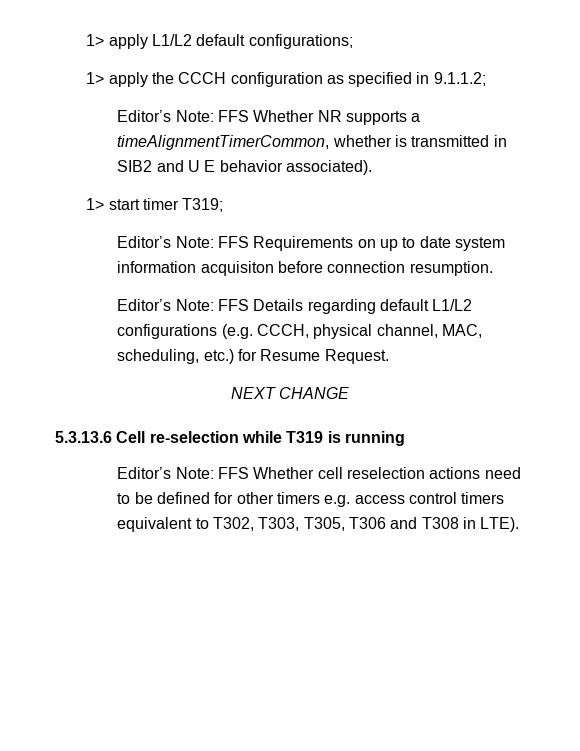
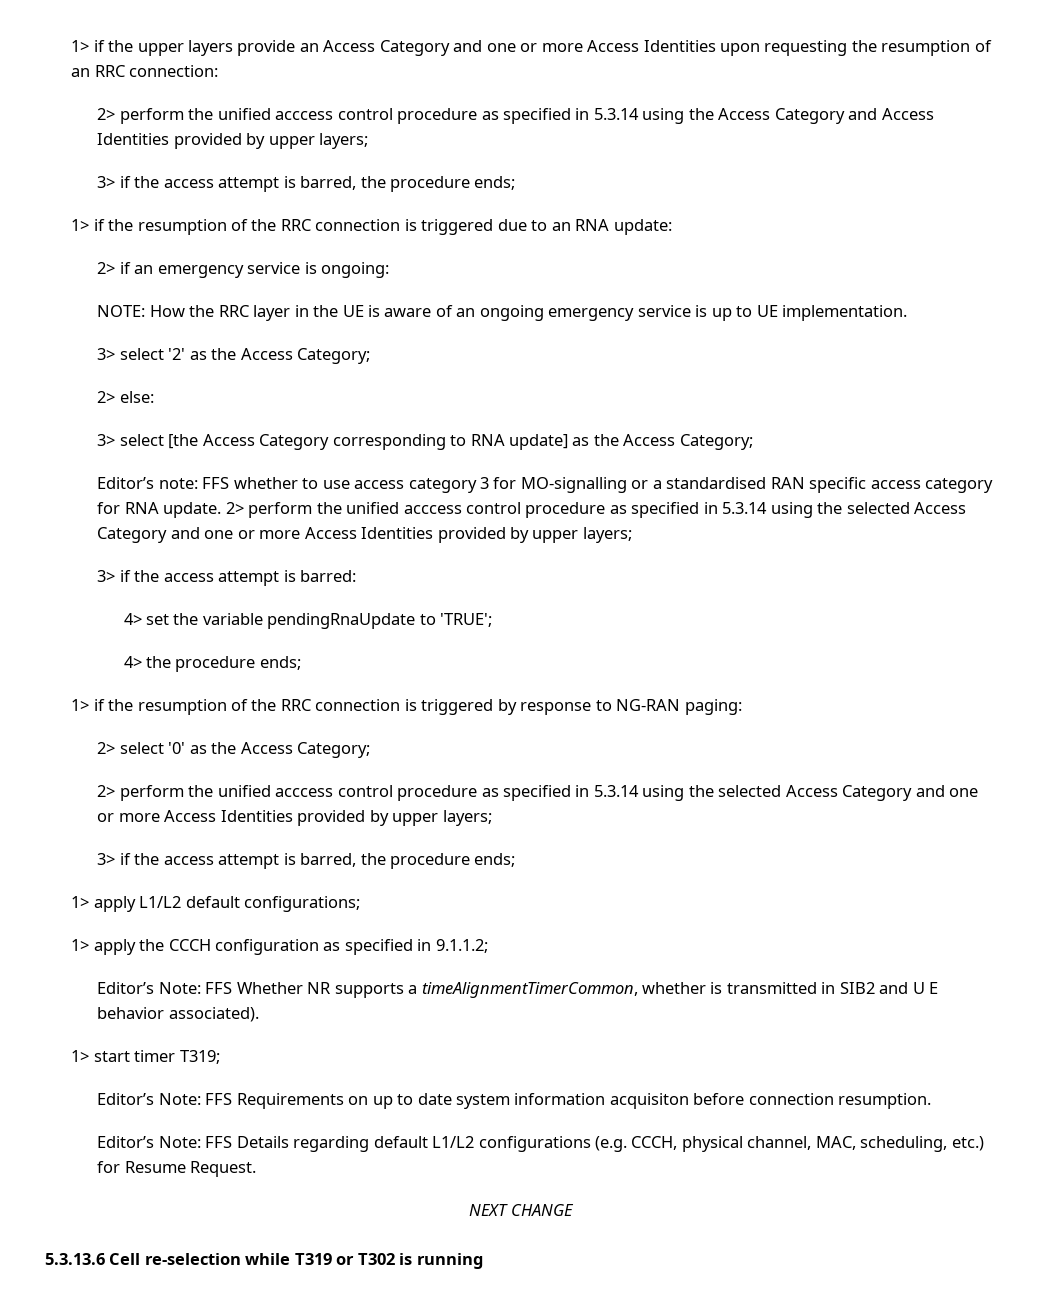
+ 1> if the upper layers provide an Access Category and one or more Access Identities upon requesting the resumption of an RRC connection:
+ 2> perform the unified acccess control procedure as specified in 5.3.14 using the Access Category and Access Identities provided by upper layers;
+ 3> if the access attempt is barred, the procedure ends;
+ 1> if the resumption of the RRC connection is triggered due to an RNA update:
+ 2> if an emergency service is ongoing:
+ NOTE: How the RRC layer in the UE is aware of an ongoing emergency service is up to UE implementation.
+ 3> select '2' as the Access Category;
+ 2> else:
+ 3> select [the Access Category corresponding to RNA update] as the Access Category;
+ Editor’s note: FFS whether to use access category 3 for MO-signalling or a standardised RAN specific access category for RNA update. 2> perform the unified acccess control procedure as specified in 5.3.14 using the selected Access Category and one or more Access Identities provided by upper layers;
+ 3> if the access attempt is barred:
+ 4> set the variable pendingRnaUpdate to 'TRUE';
+ 4> the procedure ends;
+ 1> if the resumption of the RRC connection is triggered by response to NG-RAN paging:
+ 2> select '0' as the Access Category;
+ 2> perform the unified acccess control procedure as specified in 5.3.14 using the selected Access Category and one or more Access Identities provided by upper layers;
+ 3> if the access attempt is barred, the procedure ends;
- 5.3.13.6 Cell re-selection while T319 is running
+ 5.3.13.6 Cell re-selection while T319 or T302 is running
- Editor’s Note: FFS Whether cell reselection actions need to be defined for other timers e.g. access control timers equivalent to T302, T303, T305, T306 and T308 in LTE).

